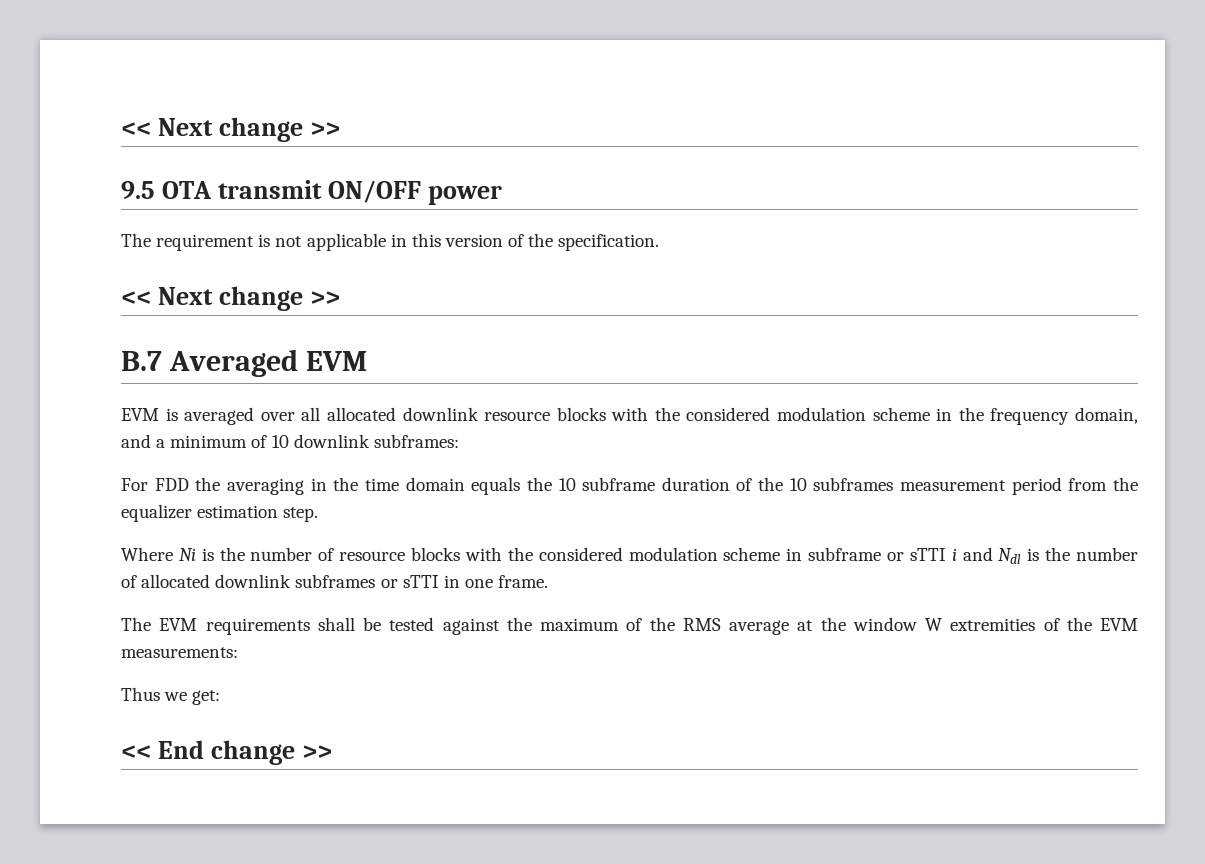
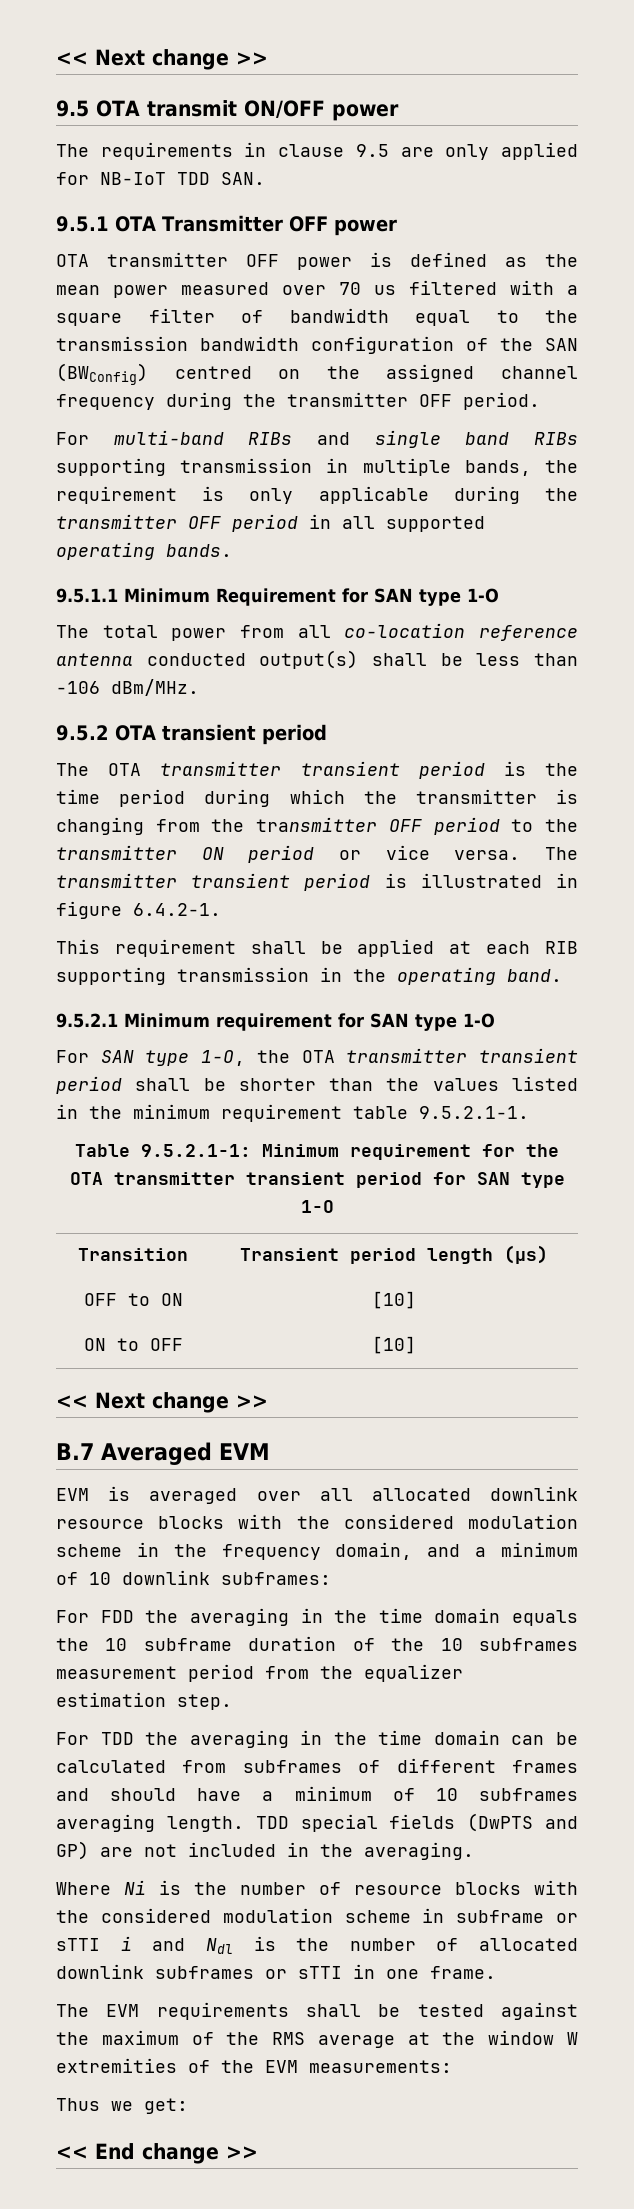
- The requirement is not applicable in this version of the specification.
+ The requirements in clause 9.5 are only applied for NB-IoT TDD SAN.
+ 9.5.1 OTA Transmitter OFF power
+ OTA transmitter OFF power is defined as the mean power measured over 70 us filtered with a square filter of bandwidth equal to the transmission bandwidth configuration of the SAN (BWConfig) centred on the assigned channel frequency during the transmitter OFF period.
+ For multi-band RIBs and single band RIBs supporting transmission in multiple bands, the requirement is only applicable during the transmitter OFF period in all supported operating bands.
+ 9.5.1.1 Minimum Requirement for SAN type 1-O
+ The total power from all co-location reference antenna conducted output(s) shall be less than -106 dBm/MHz.
+ 9.5.2 OTA transient period
+ The OTA transmitter transient period is the time period during which the transmitter is changing from the transmitter OFF period to the transmitter ON period or vice versa. The transmitter transient period is illustrated in figure 6.4.2-1.
+ This requirement shall be applied at each RIB supporting transmission in the operating band.
+ 9.5.2.1 Minimum requirement for SAN type 1-O
+ For SAN type 1-O, the OTA transmitter transient period shall be shorter than the values listed in the minimum requirement table 9.5.2.1-1.
+ Table 9.5.2.1-1: Minimum requirement for the OTA transmitter transient period for SAN type 1-O
+ Transition | Transient period length (µs)
+ OFF to ON | [10]
+ ON to OFF | [10]
+ For TDD the averaging in the time domain can be calculated from subframes of different frames and should have a minimum of 10 subframes averaging length. TDD special fields (DwPTS and GP) are not included in the averaging.

